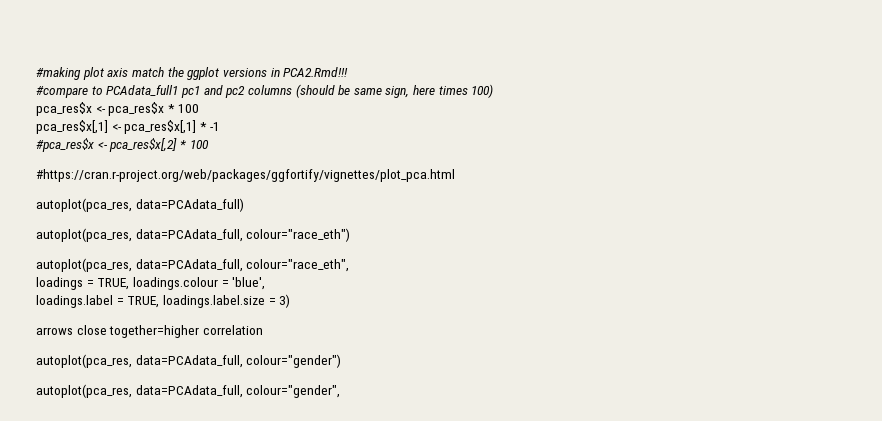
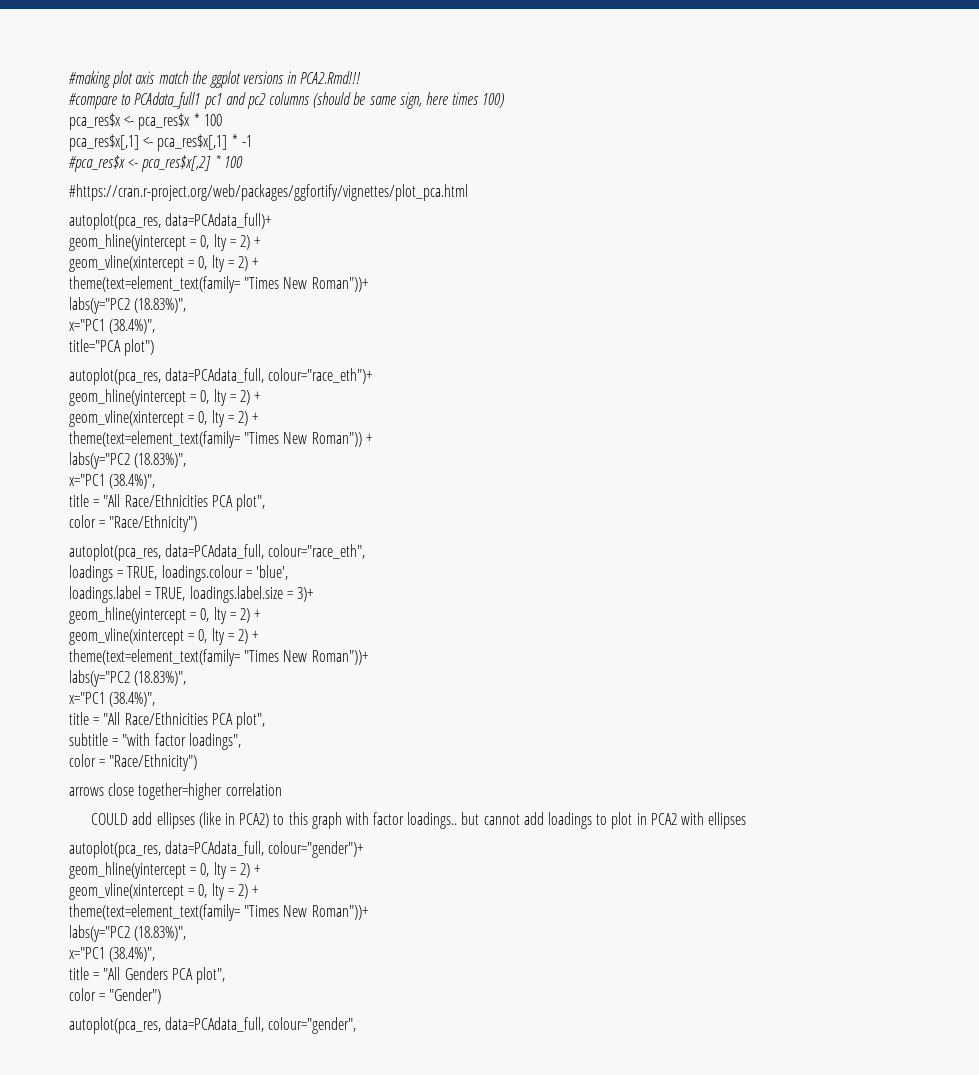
- autoplot(pca_res, data=PCAdata_full)
- autoplot(pca_res, data=PCAdata_full, colour="race_eth")
+ autoplot(pca_res, data=PCAdata_full)+
+ geom_hline(yintercept = 0, lty = 2) +
+ geom_vline(xintercept = 0, lty = 2) +
+ theme(text=element_text(family= "Times New Roman"))+
+ labs(y="PC2 (18.83%)",
+ x="PC1 (38.4%)",
+ title="PCA plot")
+ autoplot(pca_res, data=PCAdata_full, colour="race_eth")+
+ geom_hline(yintercept = 0, lty = 2) +
+ geom_vline(xintercept = 0, lty = 2) +
+ theme(text=element_text(family= "Times New Roman")) +
+ labs(y="PC2 (18.83%)",
+ x="PC1 (38.4%)",
+ title = "All Race/Ethnicities PCA plot",
+ color = "Race/Ethnicity")
- loadings.label = TRUE, loadings.label.size = 3)
+ loadings.label = TRUE, loadings.label.size = 3)+
+ geom_hline(yintercept = 0, lty = 2) +
+ geom_vline(xintercept = 0, lty = 2) +
+ theme(text=element_text(family= "Times New Roman"))+
+ labs(y="PC2 (18.83%)",
+ x="PC1 (38.4%)",
+ title = "All Race/Ethnicities PCA plot",
+ subtitle = "with factor loadings",
+ color = "Race/Ethnicity")
  arrows close together=higher correlation
- autoplot(pca_res, data=PCAdata_full, colour="gender")
+ COULD add ellipses (like in PCA2) to this graph with factor loadings.. but cannot add loadings to plot in PCA2 with ellipses
+ autoplot(pca_res, data=PCAdata_full, colour="gender")+
+ geom_hline(yintercept = 0, lty = 2) +
+ geom_vline(xintercept = 0, lty = 2) +
+ theme(text=element_text(family= "Times New Roman"))+
+ labs(y="PC2 (18.83%)",
+ x="PC1 (38.4%)",
+ title = "All Genders PCA plot",
+ color = "Gender")

